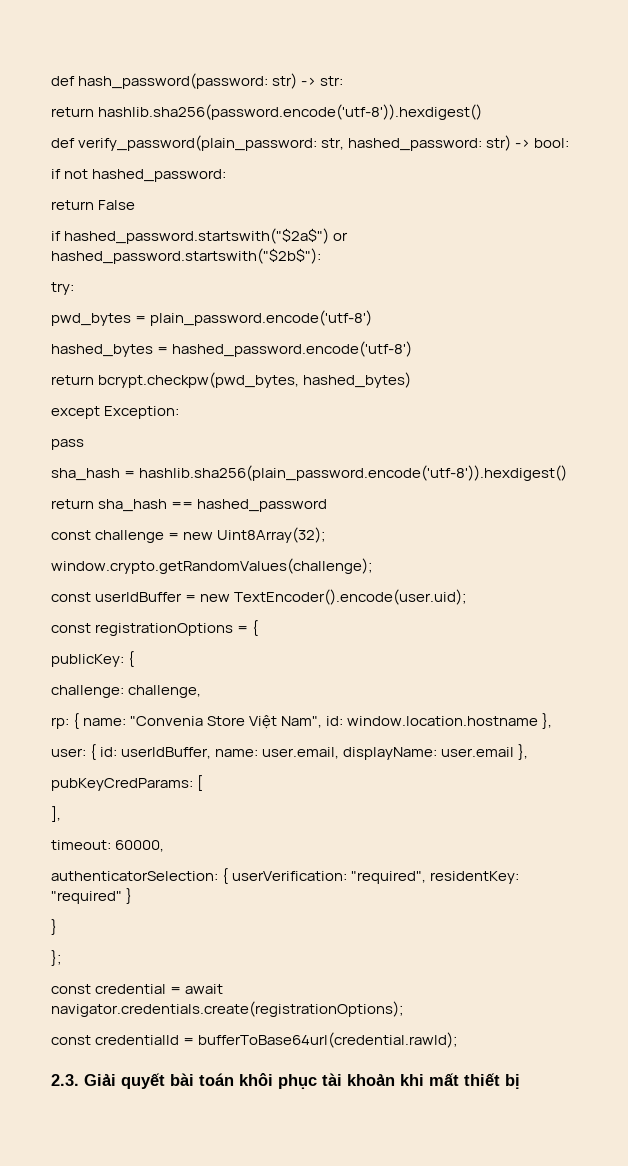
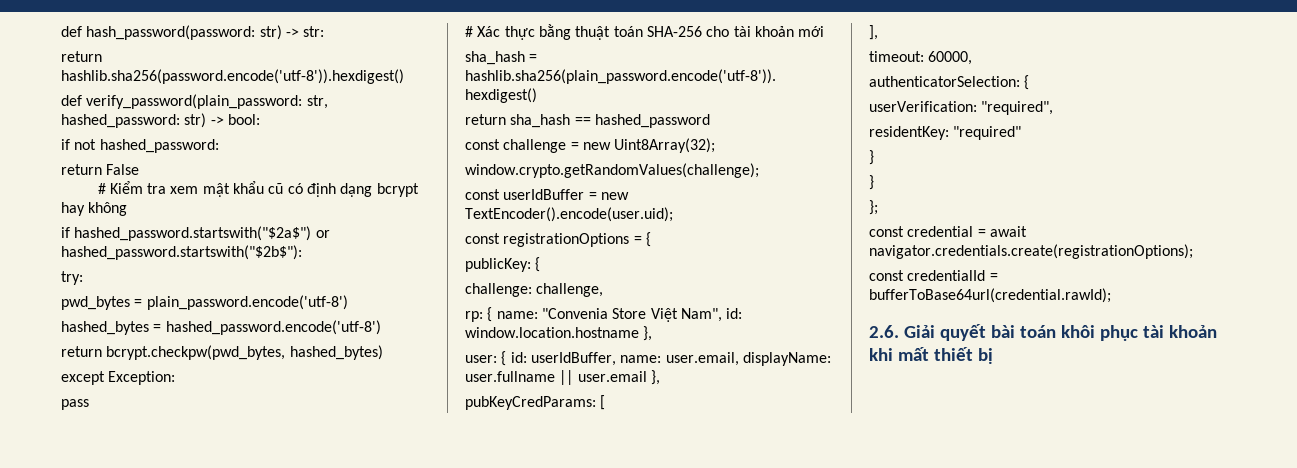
+ # Kiểm tra xem mật khẩu cũ có định dạng bcrypt hay không
+ # Xác thực bằng thuật toán SHA-256 cho tài khoản mới
- user: { id: userIdBuffer, name: user.email, displayName: user.email },
+ user: { id: userIdBuffer, name: user.email, displayName: user.fullname || user.email },
- authenticatorSelection: { userVerification: "required", residentKey: "required" }
+ authenticatorSelection: {
+ userVerification: "required",
+ residentKey: "required"
+ }
- 2.3. Giải quyết bài toán khôi phục tài khoản khi mất thiết bị
+ 2.6. Giải quyết bài toán khôi phục tài khoản khi mất thiết bị

